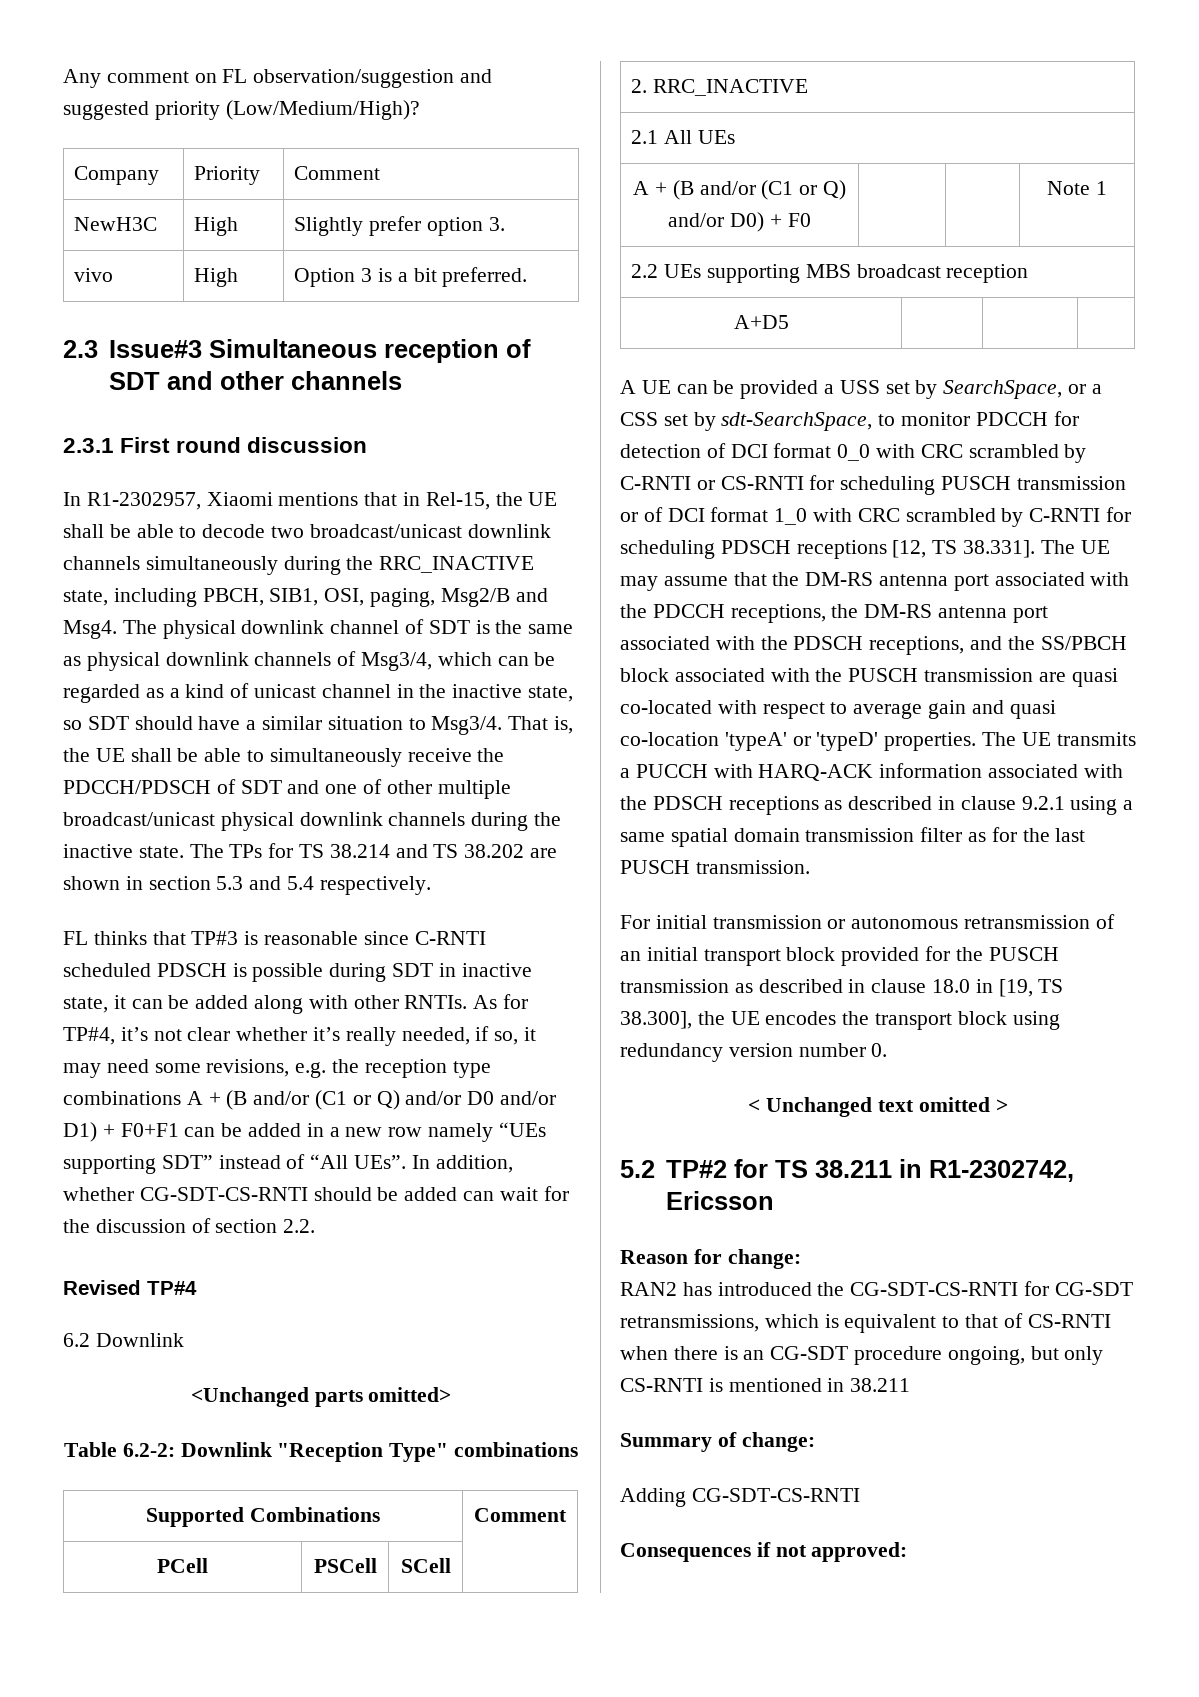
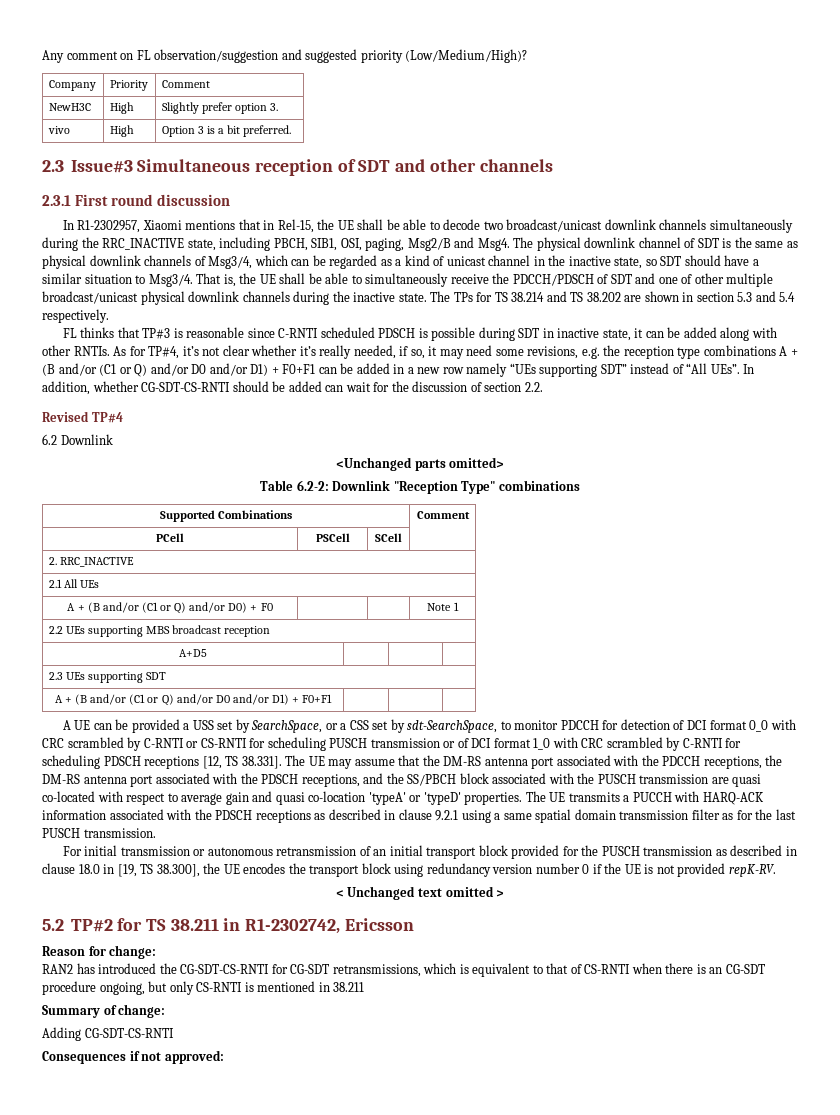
+ 2.3 UEs supporting SDT
+ A + (B and/or (C1 or Q) and/or D0 and/or D1) + F0+F1 | | |
- For initial transmission or autonomous retransmission of an initial transport block provided for the PUSCH transmission as described in clause 18.0 in [19, TS 38.300], the UE encodes the transport block using redundancy version number 0.
+ For initial transmission or autonomous retransmission of an initial transport block provided for the PUSCH transmission as described in clause 18.0 in [19, TS 38.300], the UE encodes the transport block using redundancy version number 0 if the UE is not provided repK-RV.

